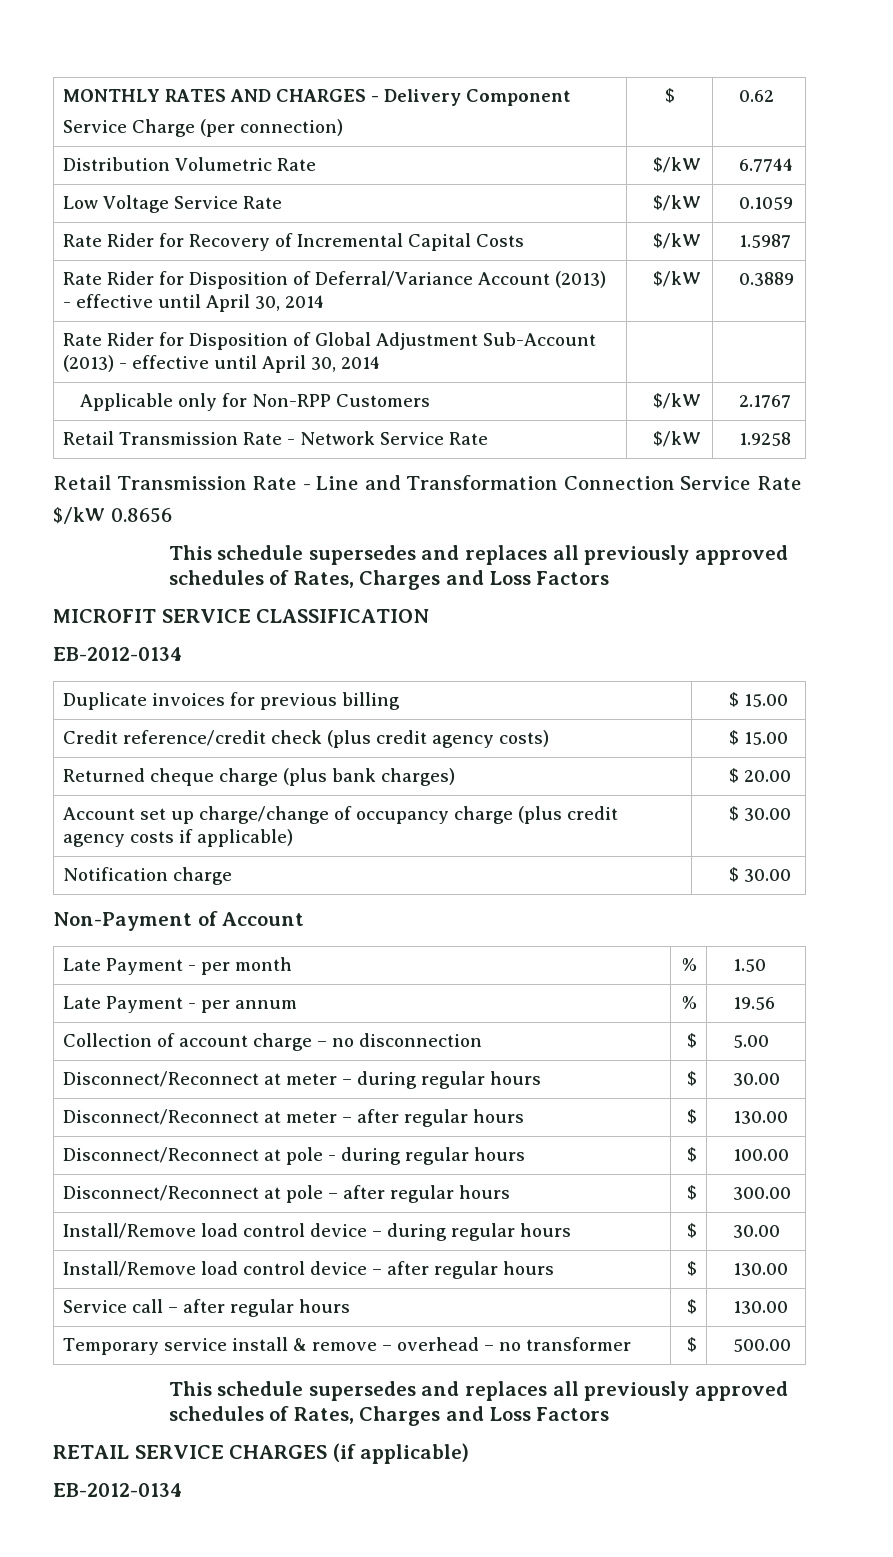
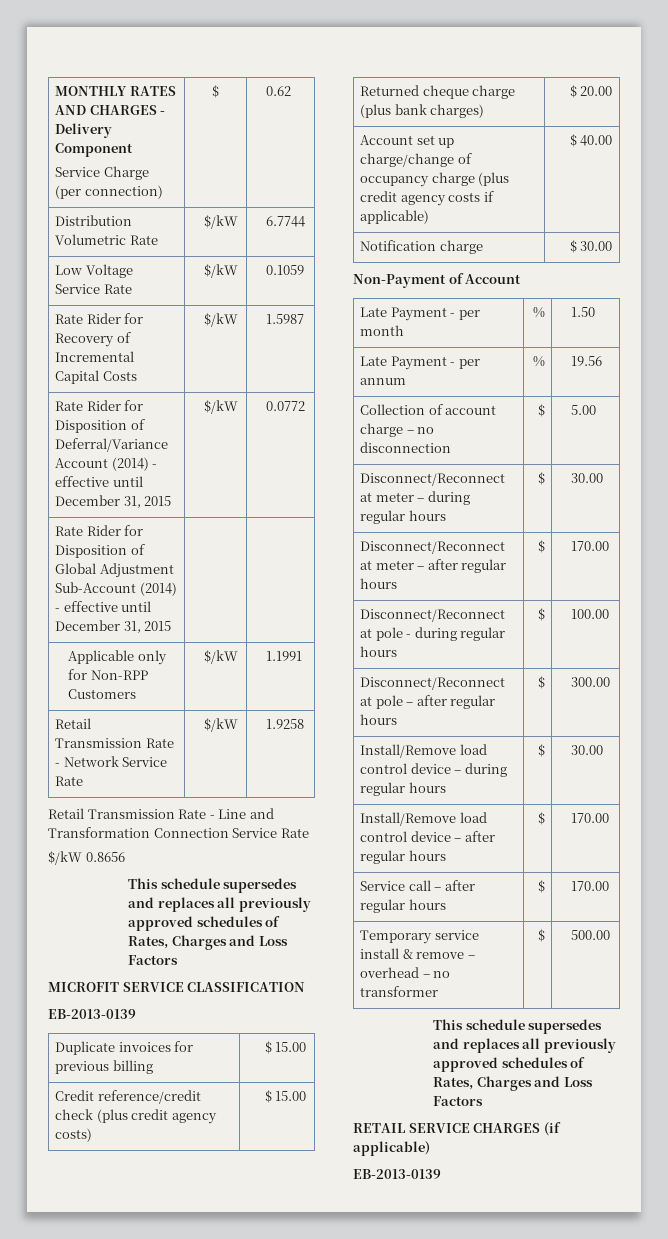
- Rate Rider for Disposition of Deferral/Variance Account (2013) - effective until April 30, 2014 | $/kW | 0.3889
+ Rate Rider for Disposition of Deferral/Variance Account (2014) - effective until December 31, 2015 | $/kW | 0.0772
- Rate Rider for Disposition of Global Adjustment Sub-Account (2013) - effective until April 30, 2014 | |
+ Rate Rider for Disposition of Global Adjustment Sub-Account (2014) - effective until December 31, 2015 | |
- Applicable only for Non-RPP Customers | $/kW | 2.1767
+ Applicable only for Non-RPP Customers | $/kW | 1.1991
  MICROFIT SERVICE CLASSIFICATION
- EB-2012-0134
+ EB-2013-0139
- Account set up charge/change of occupancy charge (plus credit agency costs if applicable) | $ 30.00
+ Account set up charge/change of occupancy charge (plus credit agency costs if applicable) | $ 40.00
- Disconnect/Reconnect at meter – after regular hours | $ | 130.00
+ Disconnect/Reconnect at meter – after regular hours | $ | 170.00
- Install/Remove load control device – after regular hours | $ | 130.00
+ Install/Remove load control device – after regular hours | $ | 170.00
- Service call – after regular hours | $ | 130.00
+ Service call – after regular hours | $ | 170.00
  RETAIL SERVICE CHARGES (if applicable)
- EB-2012-0134
+ EB-2013-0139

